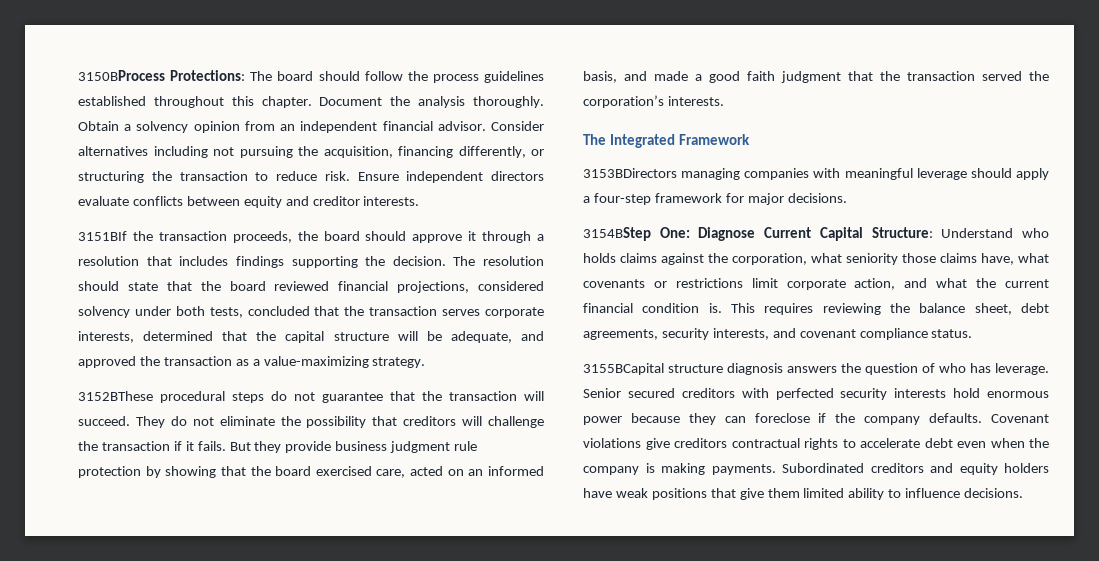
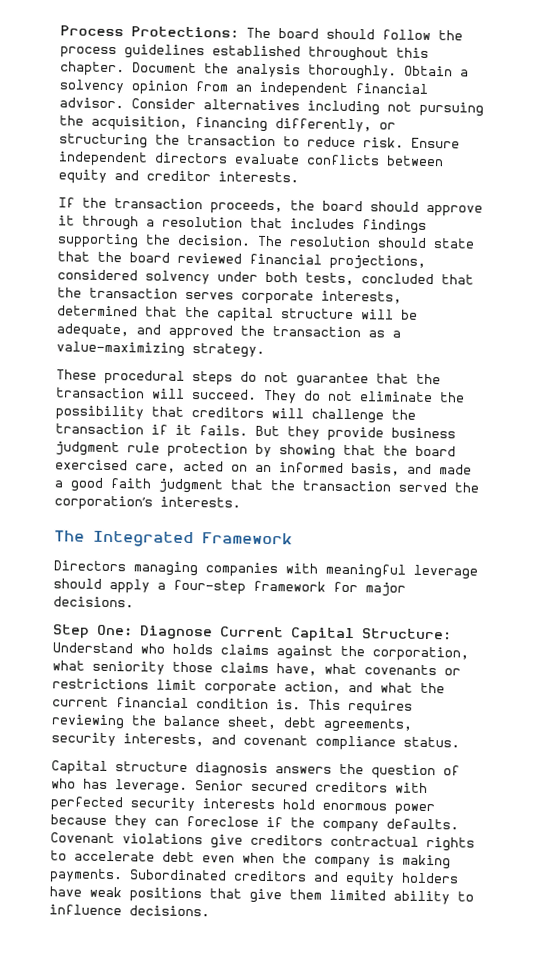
- 3150BProcess Protections: The board should follow the process guidelines established throughout this chapter.
+ Process Protections: The board should follow the process guidelines established throughout this chapter.
- 3151BIf the transaction proceeds, the board should approve it through a resolution that includes findings supporting the decision.
+ If the transaction proceeds, the board should approve it through a resolution that includes findings supporting the decision.
- 3152BThese procedural steps do not guarantee that the transaction will succeed.
+ These procedural steps do not guarantee that the transaction will succeed.
- 3153BDirectors managing companies with meaningful leverage should apply a four-step framework for major decisions.
+ Directors managing companies with meaningful leverage should apply a four-step framework for major decisions.
- 3154BStep One: Diagnose Current Capital Structure: Understand who holds claims against the corporation, what seniority those claims have, what covenants or restrictions limit corporate action, and what the current financial condition is.
+ Step One: Diagnose Current Capital Structure: Understand who holds claims against the corporation, what seniority those claims have, what covenants or restrictions limit corporate action, and what the current financial condition is.
- 3155BCapital structure diagnosis answers the question of who has leverage.
+ Capital structure diagnosis answers the question of who has leverage.

